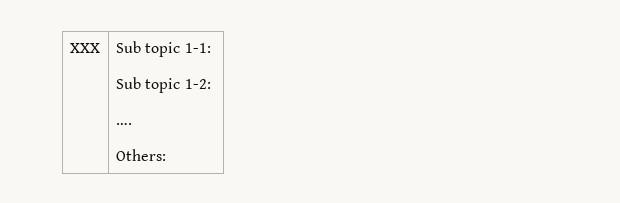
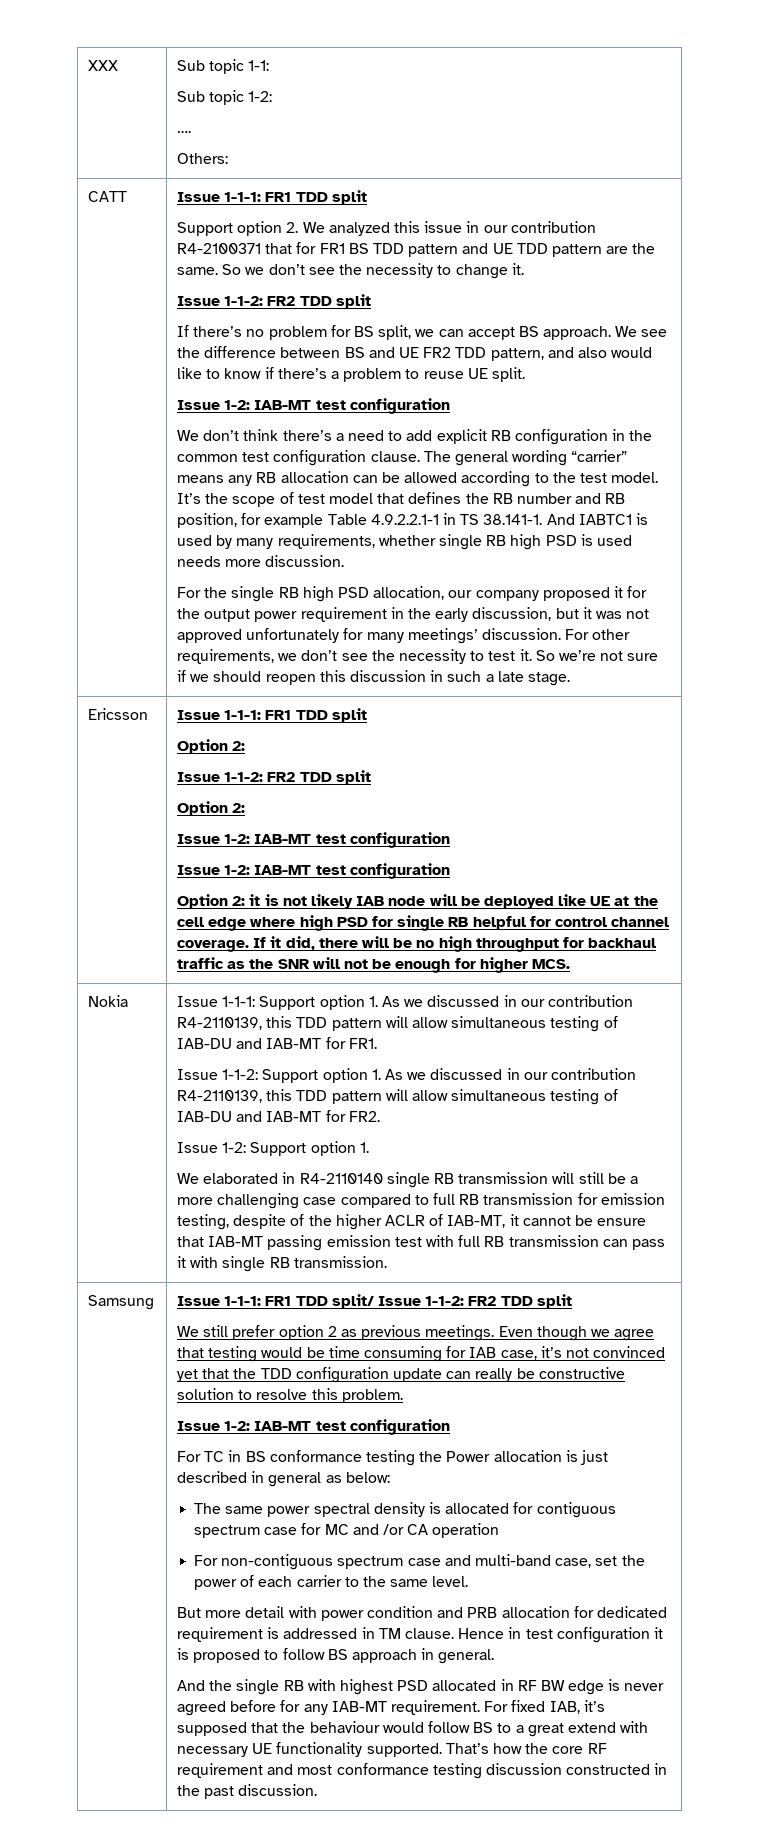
+ CATT | Issue 1-1-1: FR1 TDD split
+ Support option 2. We analyzed this issue in our contribution R4-2100371 that for FR1 BS TDD pattern and UE TDD pattern are the same. So we don’t see the necessity to change it.
+ Issue 1-1-2: FR2 TDD split
+ If there’s no problem for BS split, we can accept BS approach. We see the difference between BS and UE FR2 TDD pattern, and also would like to know if there’s a problem to reuse UE split.
+ Issue 1-2: IAB-MT test configuration
+ We don’t think there’s a need to add explicit RB configuration in the common test configuration clause. The general wording “carrier” means any RB allocation can be allowed according to the test model. It’s the scope of test model that defines the RB number and RB position, for example Table 4.9.2.2.1-1 in TS 38.141-1. And IABTC1 is used by many requirements, whether single RB high PSD is used needs more discussion.
+ For the single RB high PSD allocation, our company proposed it for the output power requirement in the early discussion, but it was not approved unfortunately for many meetings’ discussion. For other requirements, we don’t see the necessity to test it. So we’re not sure if we should reopen this discussion in such a late stage.
+ Ericsson | Issue 1-1-1: FR1 TDD split
+ Option 2:
+ Issue 1-1-2: FR2 TDD split
+ Option 2:
+ Issue 1-2: IAB-MT test configuration
+ Issue 1-2: IAB-MT test configuration
+ Option 2: it is not likely IAB node will be deployed like UE at the cell edge where high PSD for single RB helpful for control channel coverage. If it did, there will be no high throughput for backhaul traffic as the SNR will not be enough for higher MCS.
+ Nokia | Issue 1-1-1: Support option 1. As we discussed in our contribution R4-2110139, this TDD pattern will allow simultaneous testing of IAB-DU and IAB-MT for FR1.
+ Issue 1-1-2: Support option 1. As we discussed in our contribution R4-2110139, this TDD pattern will allow simultaneous testing of IAB-DU and IAB-MT for FR2.
+ Issue 1-2: Support option 1.
+ We elaborated in R4-2110140 single RB transmission will still be a more challenging case compared to full RB transmission for emission testing, despite of the higher ACLR of IAB-MT, it cannot be ensure that IAB-MT passing emission test with full RB transmission can pass it with single RB transmission.
+ Samsung | Issue 1-1-1: FR1 TDD split/ Issue 1-1-2: FR2 TDD split
+ We still prefer option 2 as previous meetings. Even though we agree that testing would be time consuming for IAB case, it’s not convinced yet that the TDD configuration update can really be constructive solution to resolve this problem.
+ Issue 1-2: IAB-MT test configuration
+ For TC in BS conformance testing the Power allocation is just described in general as below:
+ The same power spectral density is allocated for contiguous spectrum case for MC and /or CA operation
+ For non-contiguous spectrum case and multi-band case, set the power of each carrier to the same level.
+ But more detail with power condition and PRB allocation for dedicated requirement is addressed in TM clause. Hence in test configuration it is proposed to follow BS approach in general.
+ And the single RB with highest PSD allocated in RF BW edge is never agreed before for any IAB-MT requirement. For fixed IAB, it’s supposed that the behaviour would follow BS to a great extend with necessary UE functionality supported. That’s how the core RF requirement and most conformance testing discussion constructed in the past discussion.

